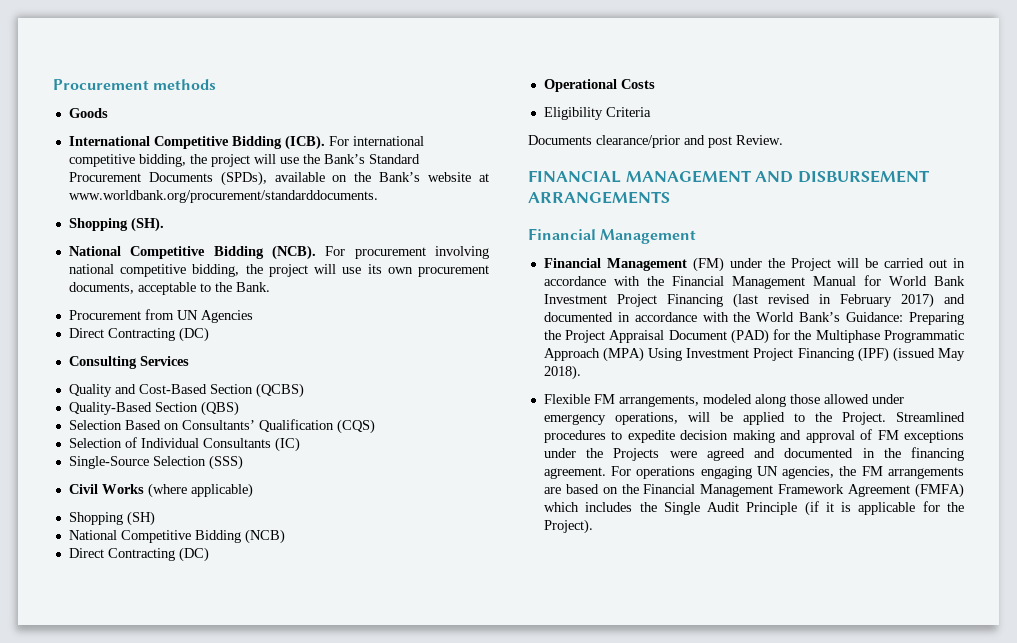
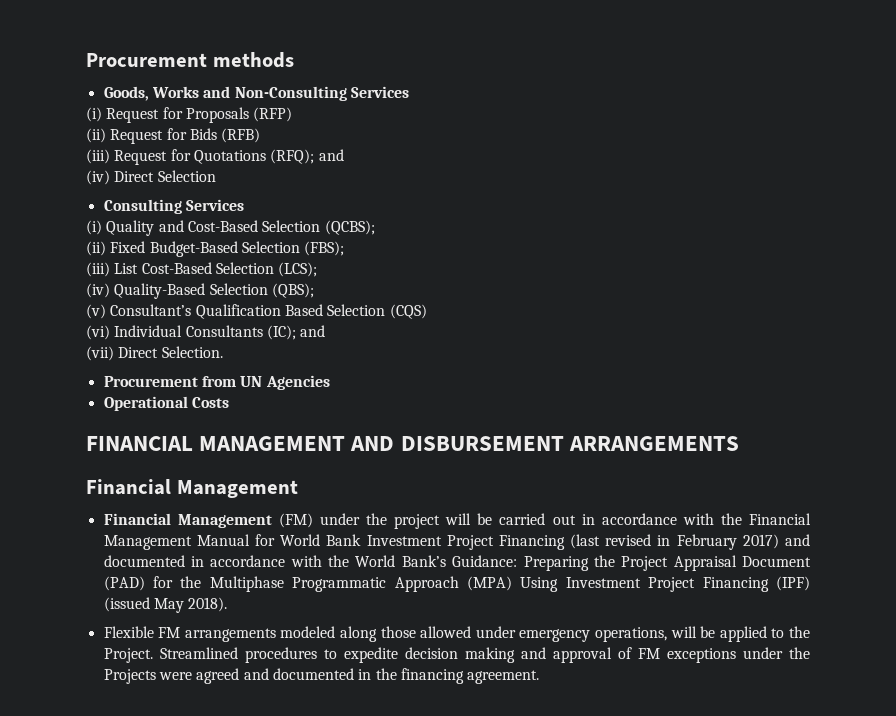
- Goods
- International Competitive Bidding (ICB). For international competitive bidding, the project will use the Bank’s Standard Procurement Documents (SPDs), available on the Bank’s website at www.worldbank.org/procurement/standarddocuments.
- Shopping (SH).
- National Competitive Bidding (NCB). For procurement involving national competitive bidding, the project will use its own procurement documents, acceptable to the Bank.
+ Goods, Works and Non-Consulting Services
+ (i) Request for Proposals (RFP)
+ (ii) Request for Bids (RFB)
+ (iii) Request for Quotations (RFQ); and
+ (iv) Direct Selection
+ Consulting Services
+ (i) Quality and Cost-Based Selection (QCBS);
+ (ii) Fixed Budget-Based Selection (FBS);
+ (iii) List Cost-Based Selection (LCS);
+ (iv) Quality-Based Selection (QBS);
+ (v) Consultant’s Qualification Based Selection (CQS)
+ (vi) Individual Consultants (IC); and
+ (vii) Direct Selection.
  Procurement from UN Agencies
- Direct Contracting (DC)
- Consulting Services
- Quality and Cost-Based Section (QCBS)
- Quality-Based Section (QBS)
- Selection Based on Consultants’ Qualification (CQS)
- Selection of Individual Consultants (IC)
- Single-Source Selection (SSS)
- Civil Works (where applicable)
- Shopping (SH)
- National Competitive Bidding (NCB)
- Direct Contracting (DC)
  Operational Costs
- Eligibility Criteria
- Documents clearance/prior and post Review.
- Financial Management (FM) under the Project will be carried out in accordance with the Financial Management Manual for World Bank Investment Project Financing (last revised in February 2017) and documented in accordance with the World Bank’s Guidance: Preparing the Project Appraisal Document (PAD) for the Multiphase Programmatic Approach (MPA) Using Investment Project Financing (IPF) (issued May 2018).
+ Financial Management (FM) under the project will be carried out in accordance with the Financial Management Manual for World Bank Investment Project Financing (last revised in February 2017) and documented in accordance with the World Bank’s Guidance: Preparing the Project Appraisal Document (PAD) for the Multiphase Programmatic Approach (MPA) Using Investment Project Financing (IPF) (issued May 2018).
- Flexible FM arrangements, modeled along those allowed under emergency operations, will be applied to the Project.
+ Flexible FM arrangements modeled along those allowed under emergency operations, will be applied to the Project.
- For operations engaging UN agencies, the FM arrangements are based on the Financial Management Framework Agreement (FMFA) which includes the Single Audit Principle (if it is applicable for the Project).

